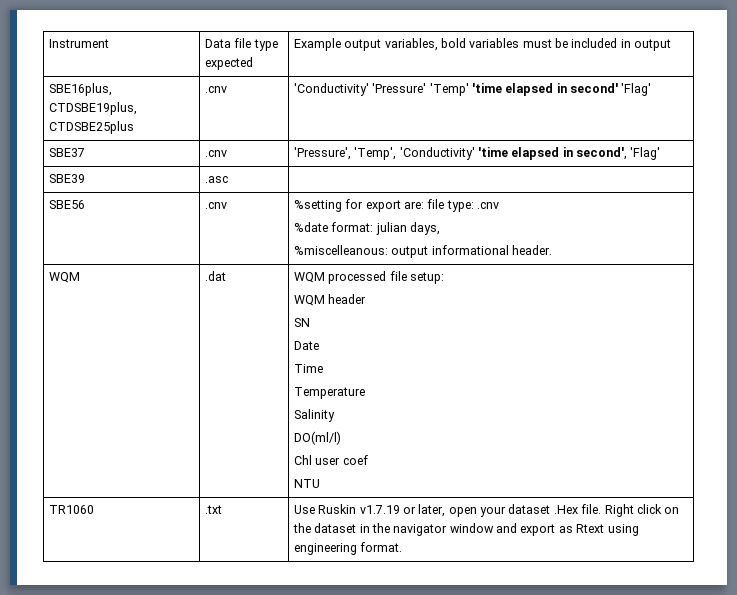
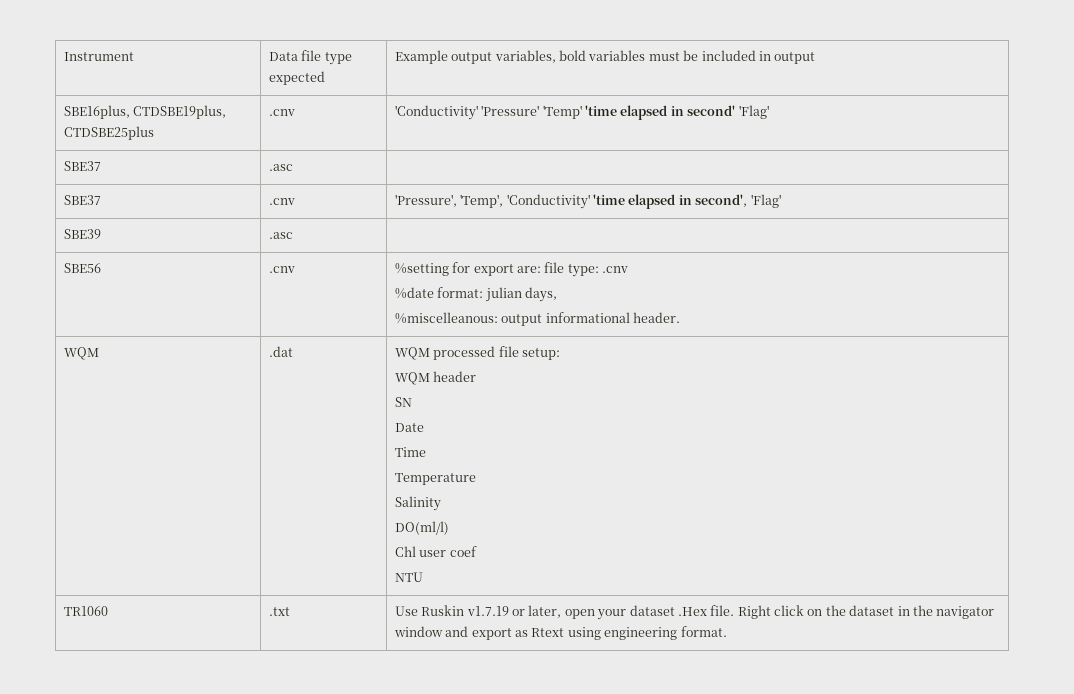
+ SBE37 | .asc |

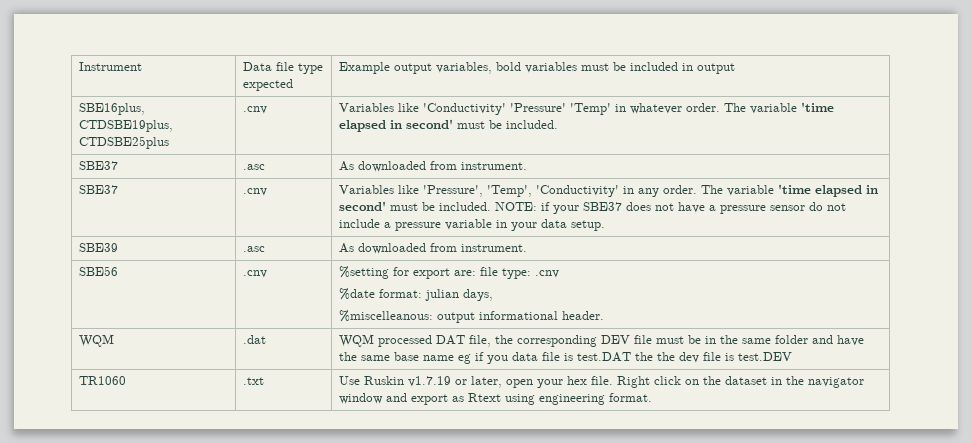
- SBE16plus, CTDSBE19plus, CTDSBE25plus | .cnv | 'Conductivity' 'Pressure' 'Temp' 'time elapsed in second' 'Flag'
+ SBE16plus, CTDSBE19plus, CTDSBE25plus | .cnv | Variables like 'Conductivity' 'Pressure' 'Temp' in whatever order. The variable 'time elapsed in second' must be included.
- SBE37 | .asc |
+ SBE37 | .asc | As downloaded from instrument.
- SBE37 | .cnv | 'Pressure', 'Temp', 'Conductivity' 'time elapsed in second', 'Flag'
- SBE39 | .asc |
+ SBE37 | .cnv | Variables like 'Pressure', 'Temp', 'Conductivity' in any order. The variable 'time elapsed in second' must be included. NOTE: if your SBE37 does not have a pressure sensor do not include a pressure variable in your data setup.
+ SBE39 | .asc | As downloaded from instrument.
- WQM | .dat | WQM processed file setup:
- WQM header
- SN
- Date
- Time
- Temperature
- Salinity
- DO(ml/l)
- Chl user coef
- NTU
+ WQM | .dat | WQM processed DAT file, the corresponding DEV file must be in the same folder and have the same base name eg if you data file is test.DAT the the dev file is test.DEV
- TR1060 | .txt | Use Ruskin v1.7.19 or later, open your dataset .Hex file. Right click on the dataset in the navigator window and export as Rtext using engineering format.
+ TR1060 | .txt | Use Ruskin v1.7.19 or later, open your hex file. Right click on the dataset in the navigator window and export as Rtext using engineering format.

